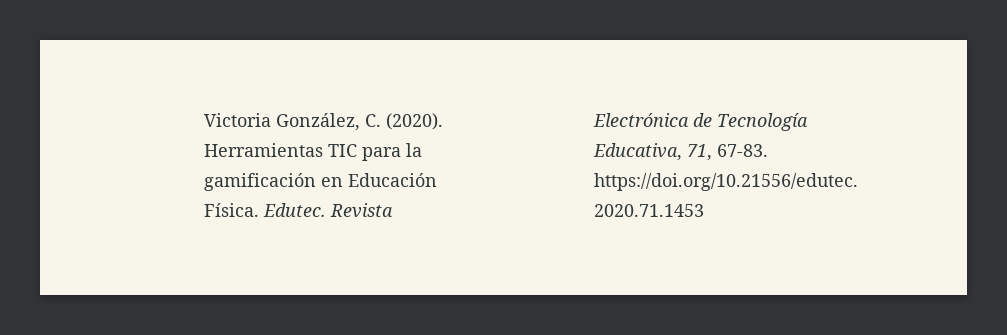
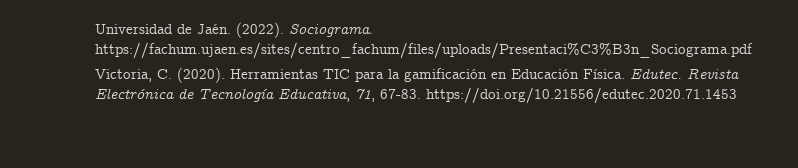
- Victoria González, C. (2020).
+ Universidad de Jaén. (2022). Sociograma. https://fachum.ujaen.es/sites/centro_fachum/files/uploads/Presentaci%C3%B3n_Sociograma.pdf
+ Victoria, C. (2020).

